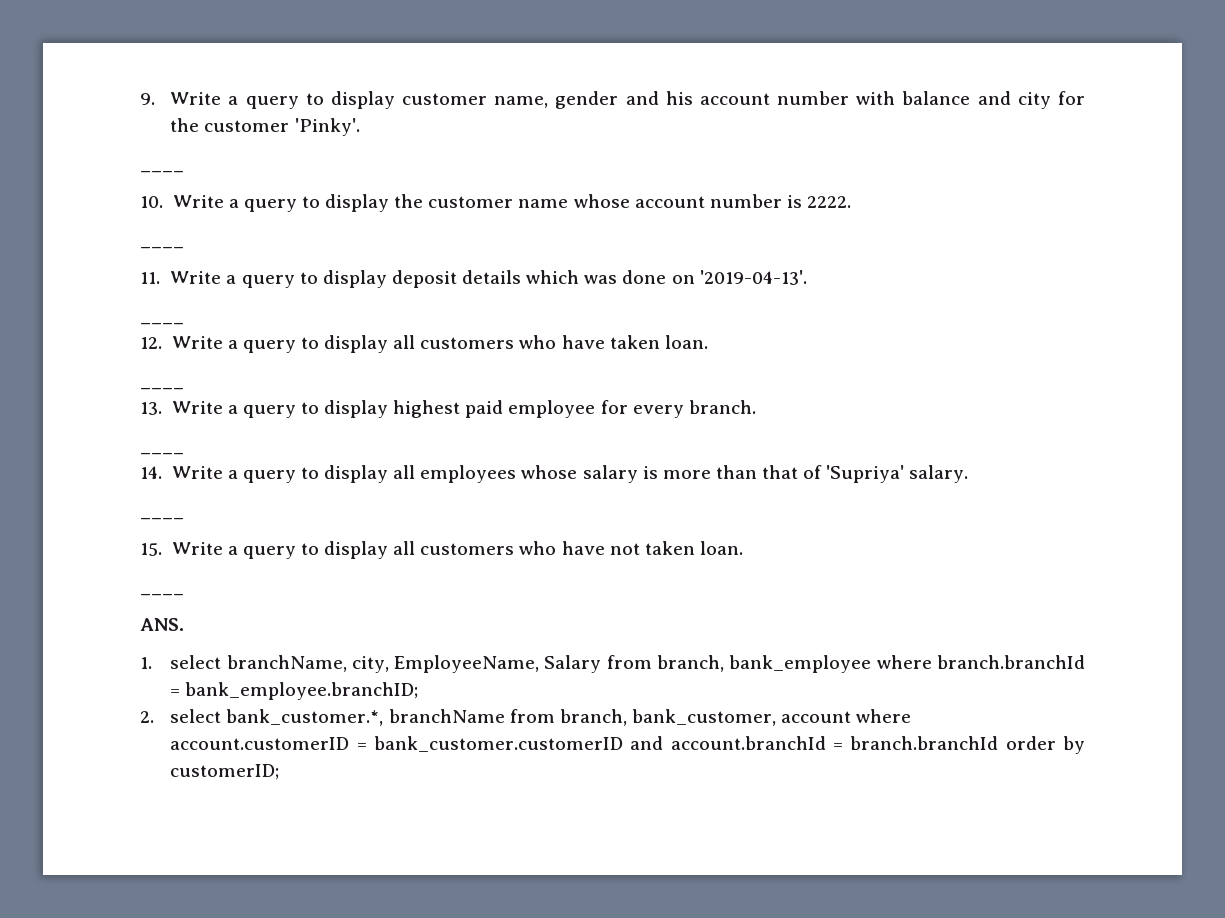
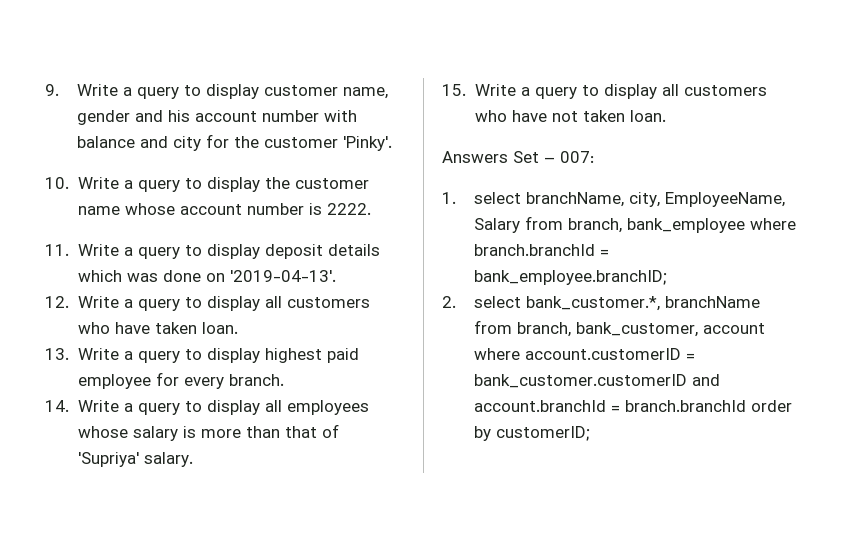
  9. Write a query to display customer name, gender and his account number with balance and city for the customer 'Pinky'.
- ____
  10. Write a query to display the customer name whose account number is 2222.
- ____
  11. Write a query to display deposit details which was done on '2019-04-13'.
- ____
  12. Write a query to display all customers who have taken loan.
- ____
  13. Write a query to display highest paid employee for every branch.
- ____
  14. Write a query to display all employees whose salary is more than that of 'Supriya' salary.
- ____
  15. Write a query to display all customers who have not taken loan.
- ____
- ANS.
+ Answers Set – 007:

